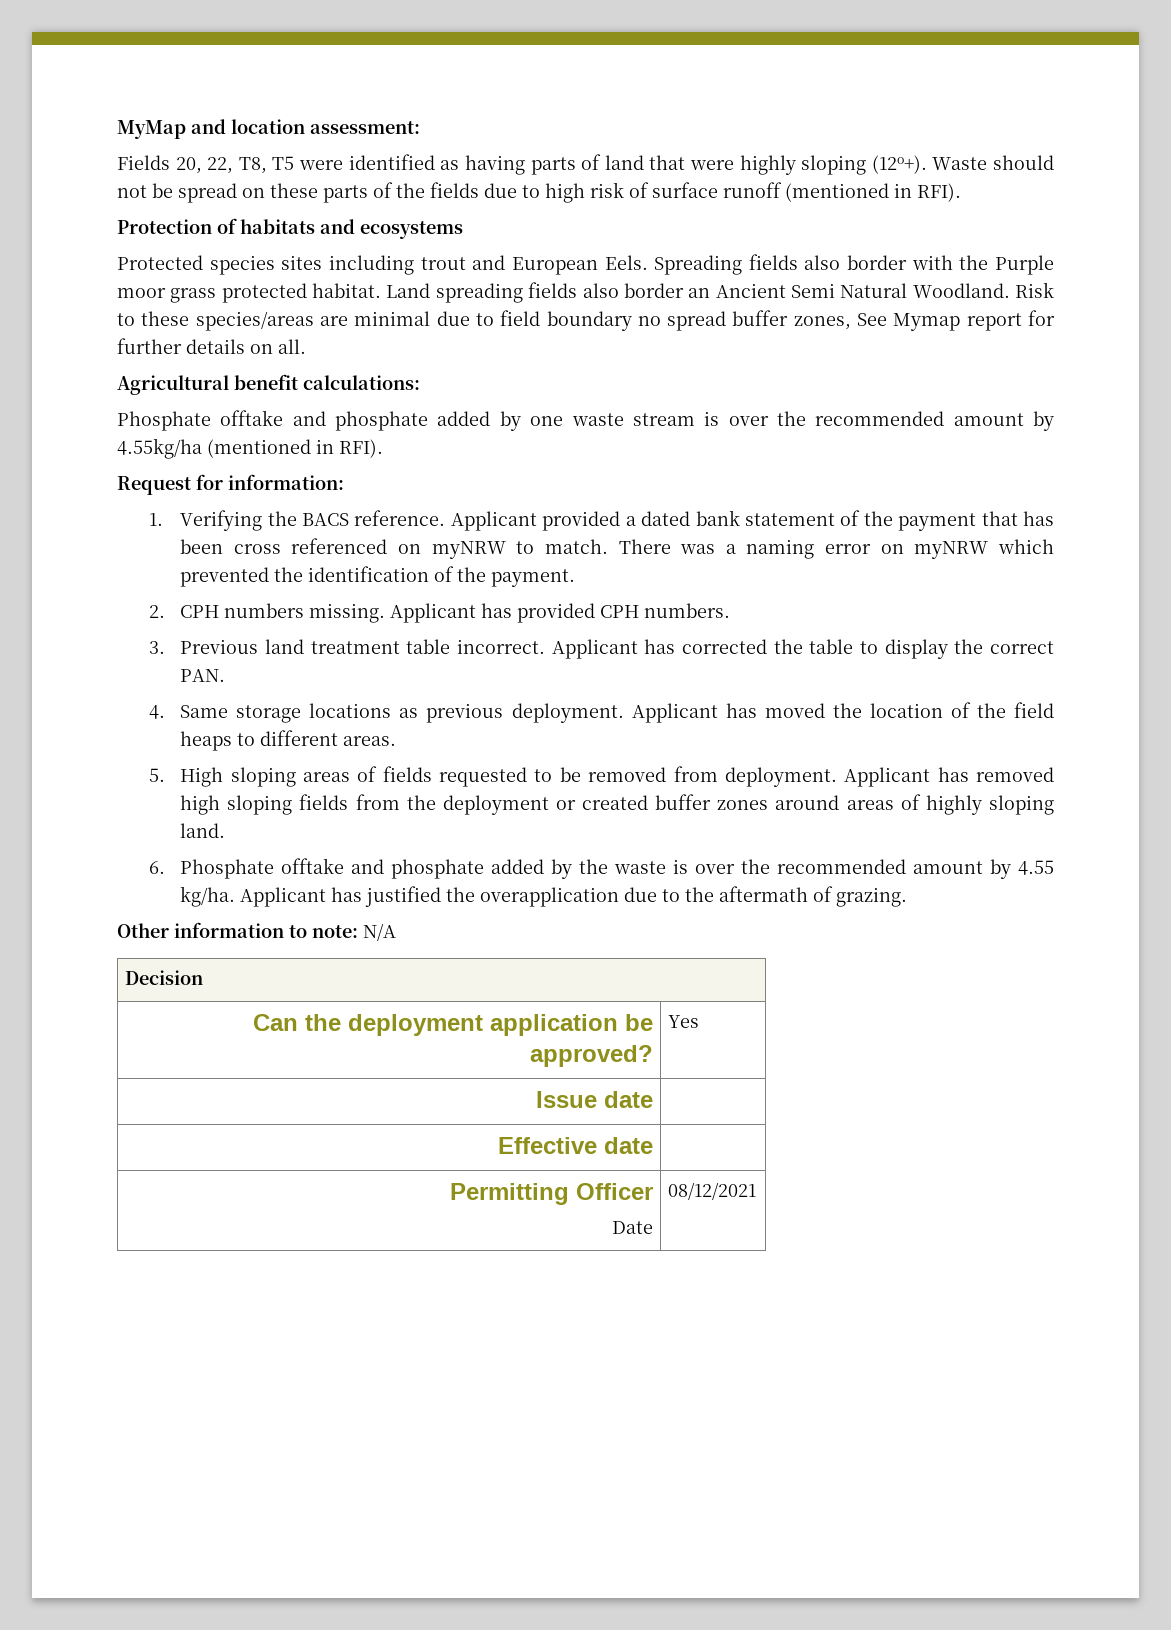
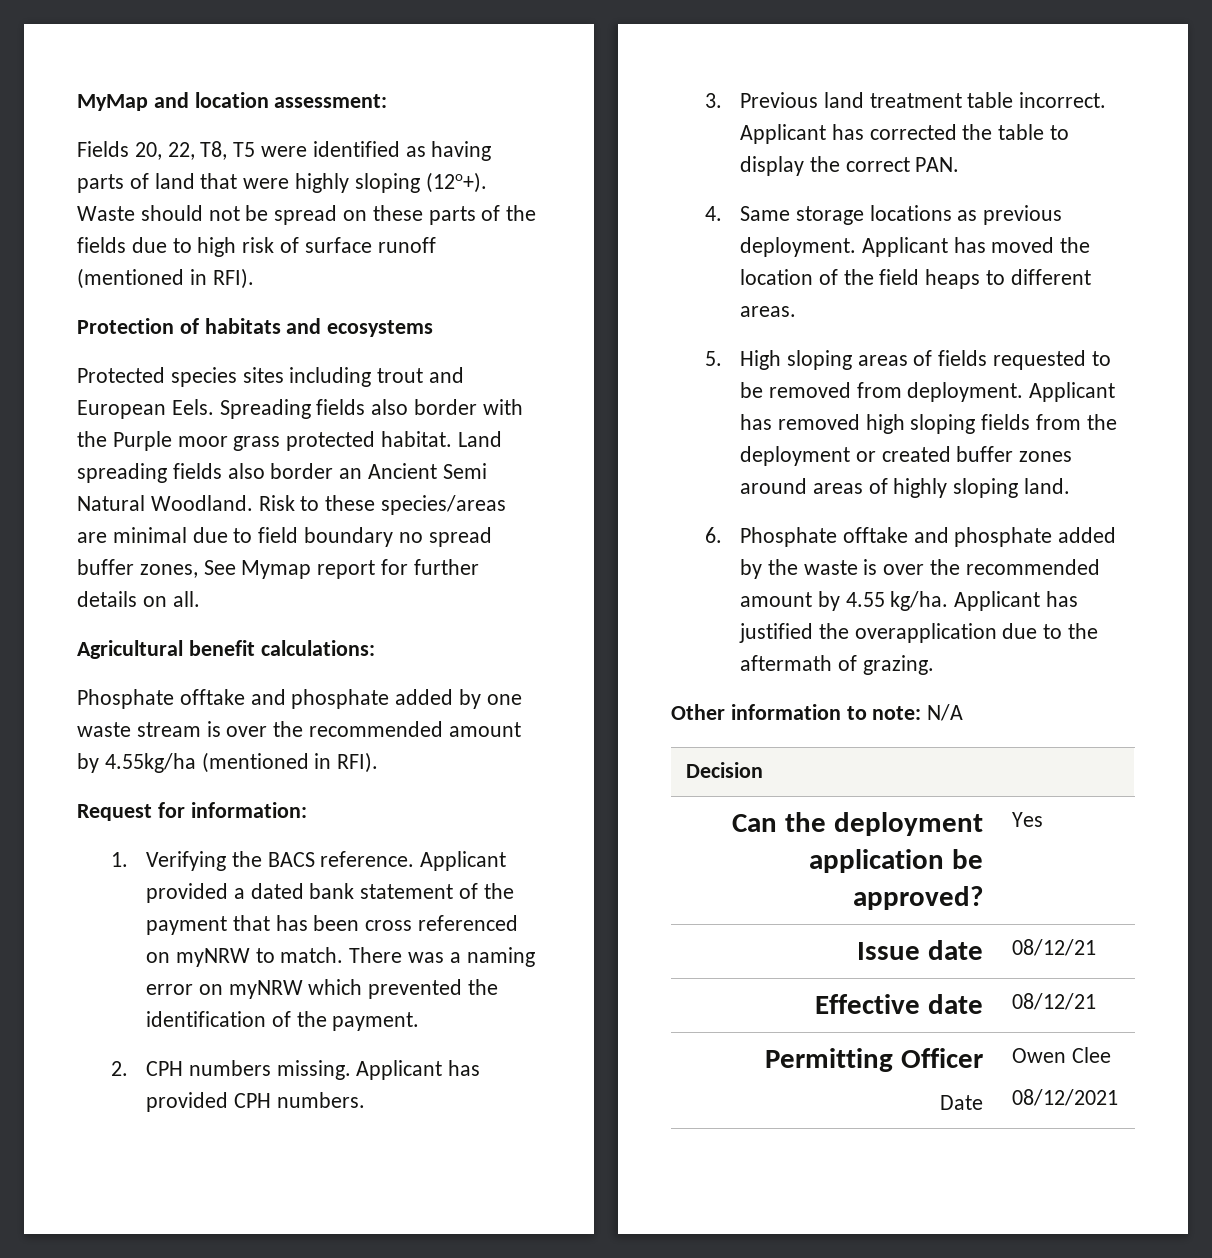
- Issue date |
+ Issue date | 08/12/21
- Effective date |
+ Effective date | 08/12/21
  Permitting Officer
- Date | 08/12/2021
+ Date | Owen Clee
+ 08/12/2021

